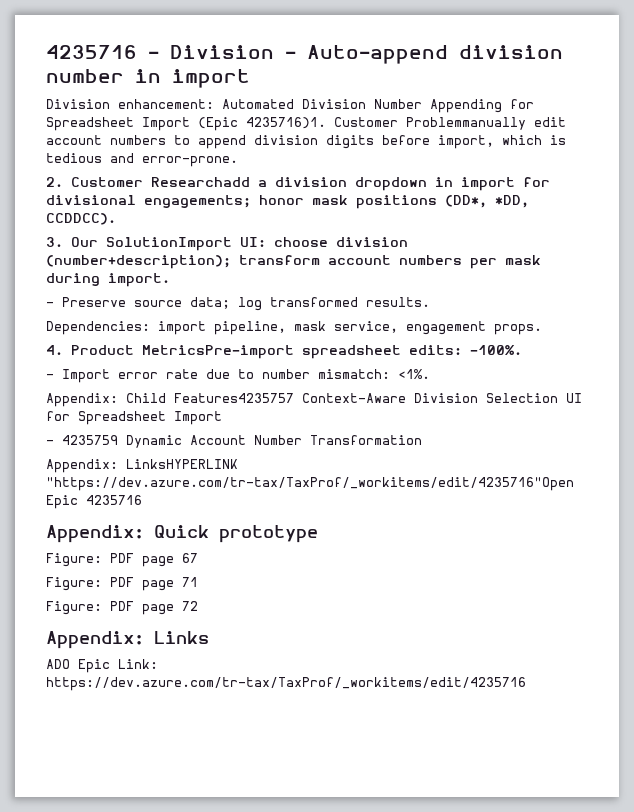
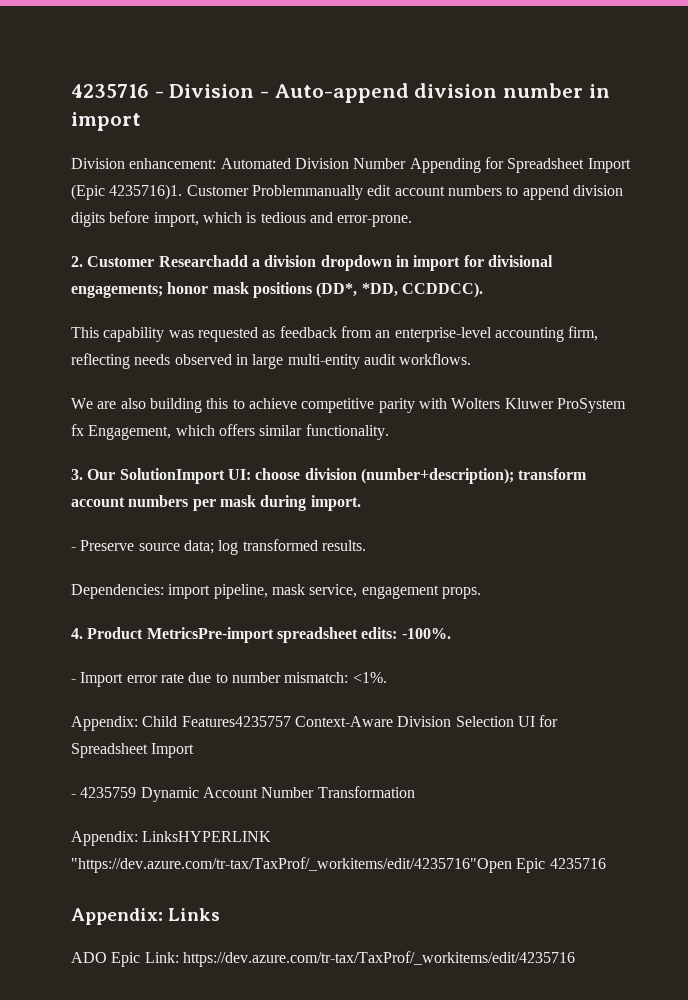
+ This capability was requested as feedback from an enterprise-level accounting firm, reflecting needs observed in large multi-entity audit workflows.
+ We are also building this to achieve competitive parity with Wolters Kluwer ProSystem fx Engagement, which offers similar functionality.
- Appendix: Quick prototype
- Figure: PDF page 67
- Figure: PDF page 71
- Figure: PDF page 72

